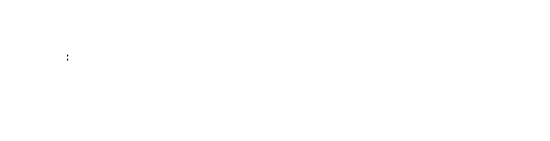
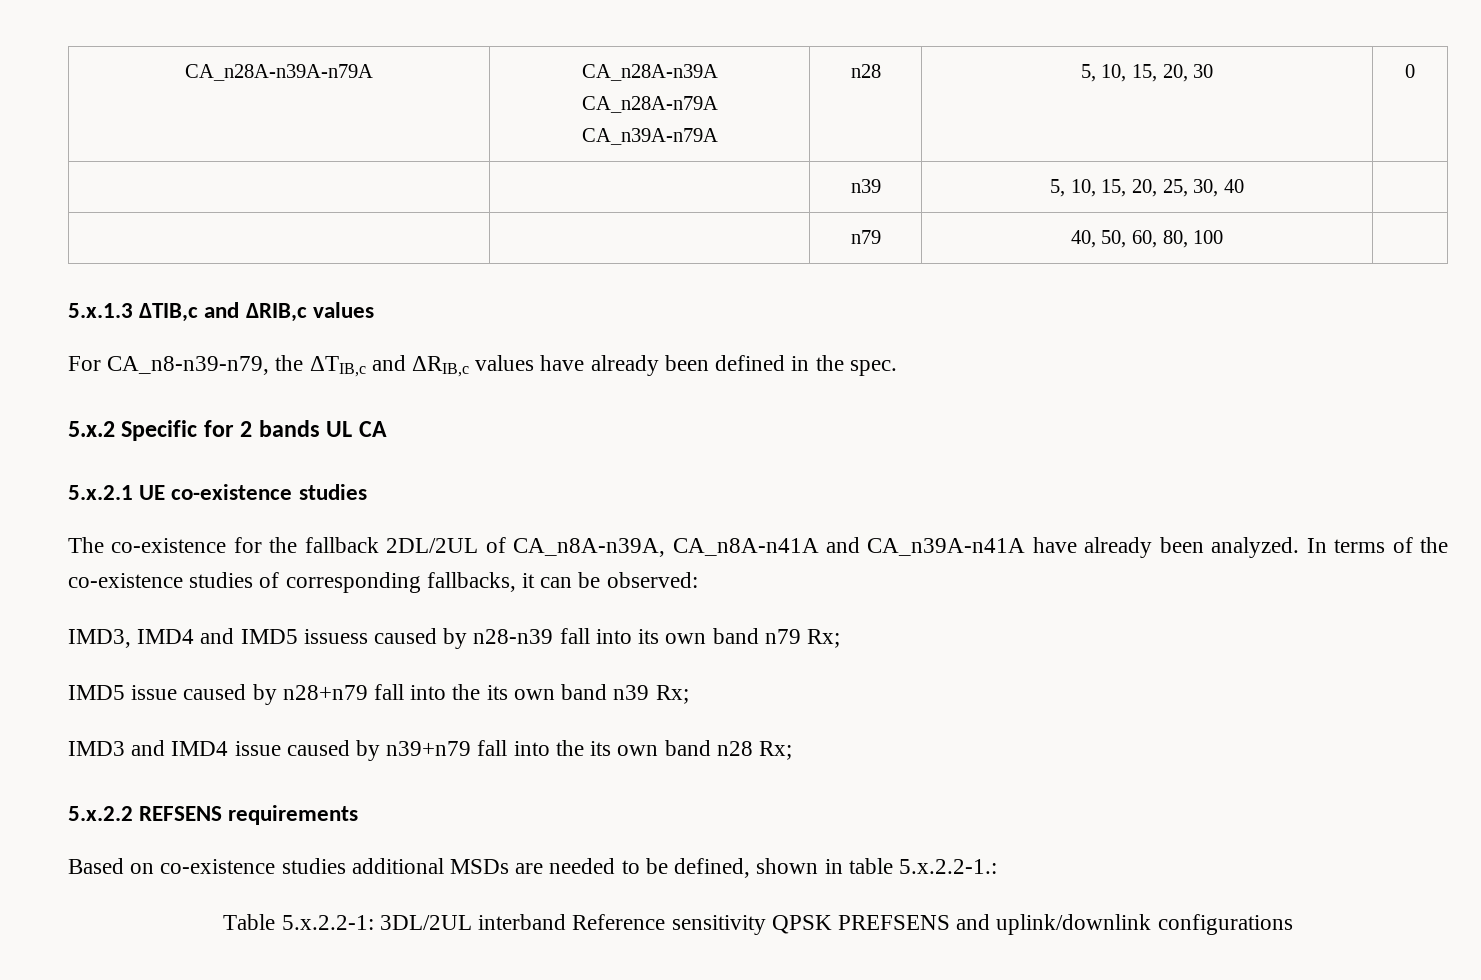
- :
+ CA_n28A-n39A-n79A | CA_n28A-n39A
+ CA_n28A-n79A
+ CA_n39A-n79A | n28 | 5, 10, 15, 20, 30 | 0
+ | | n39 | 5, 10, 15, 20, 25, 30, 40 |
+ | | n79 | 40, 50, 60, 80, 100 |
+ 5.x.1.3 ∆TIB,c and ∆RIB,c values
+ For CA_n8-n39-n79, the ΔTIB,c and ΔRIB,c values have already been defined in the spec.
+ 5.x.2 Specific for 2 bands UL CA
+ 5.x.2.1 UE co-existence studies
+ The co-existence for the fallback 2DL/2UL of CA_n8A-n39A, CA_n8A-n41A and CA_n39A-n41A have already been analyzed. In terms of the co-existence studies of corresponding fallbacks, it can be observed:
+ IMD3, IMD4 and IMD5 issuess caused by n28-n39 fall into its own band n79 Rx;
+ IMD5 issue caused by n28+n79 fall into the its own band n39 Rx;
+ IMD3 and IMD4 issue caused by n39+n79 fall into the its own band n28 Rx;
+ 5.x.2.2 REFSENS requirements
+ Based on co-existence studies additional MSDs are needed to be defined, shown in table 5.x.2.2-1.:
+ Table 5.x.2.2-1: 3DL/2UL interband Reference sensitivity QPSK PREFSENS and uplink/downlink configurations

